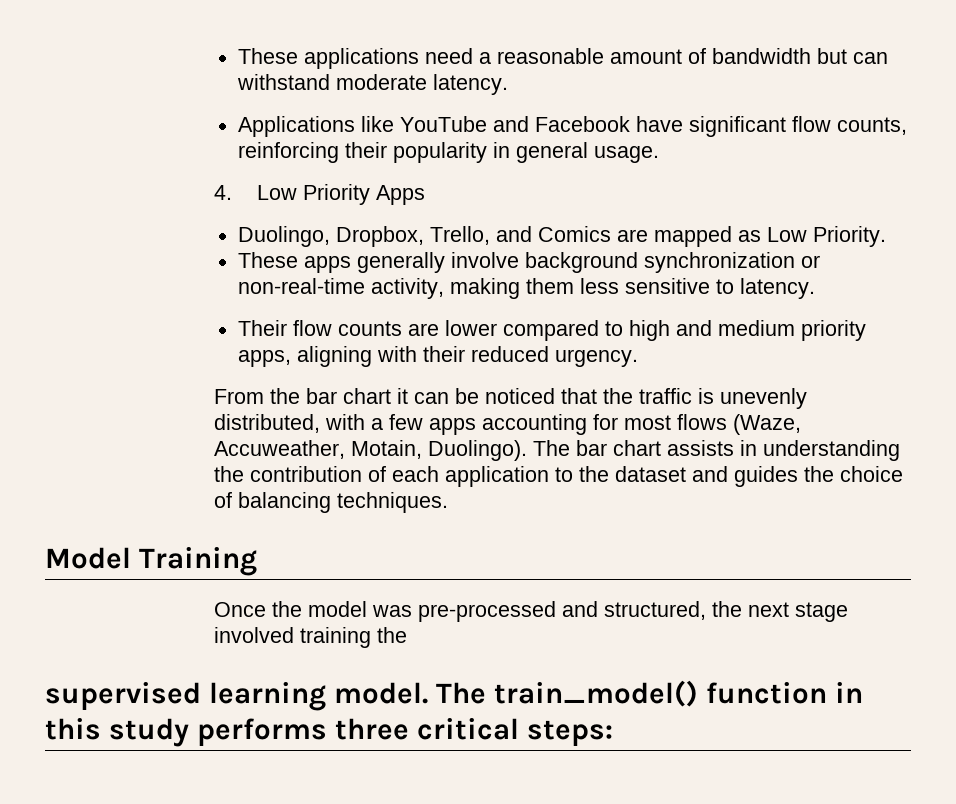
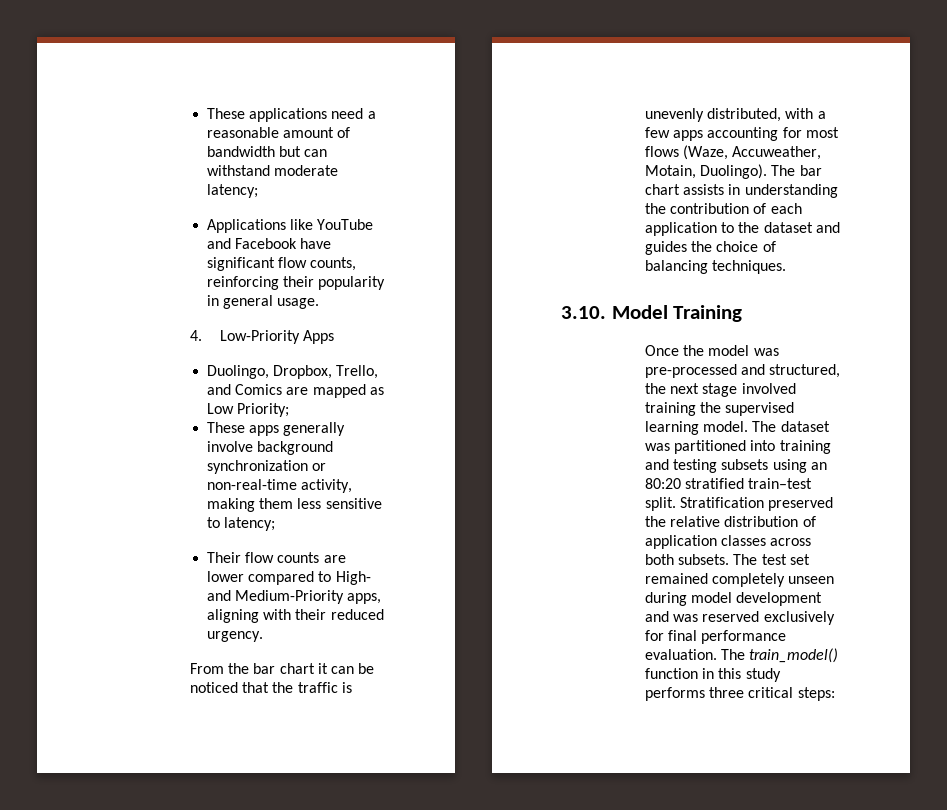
- These applications need a reasonable amount of bandwidth but can withstand moderate latency.
+ These applications need a reasonable amount of bandwidth but can withstand moderate latency;
- 4. Low Priority Apps
+ 4. Low-Priority Apps
- Duolingo, Dropbox, Trello, and Comics are mapped as Low Priority.
+ Duolingo, Dropbox, Trello, and Comics are mapped as Low Priority;
- These apps generally involve background synchronization or non-real-time activity, making them less sensitive to latency.
+ These apps generally involve background synchronization or non-real-time activity, making them less sensitive to latency;
- Their flow counts are lower compared to high and medium priority apps, aligning with their reduced urgency.
+ Their flow counts are lower compared to High- and Medium-Priority apps, aligning with their reduced urgency.
- Model Training
+ 3.10. Model Training
- Once the model was pre-processed and structured, the next stage involved training the
- supervised learning model.
+ Once the model was pre-processed and structured, the next stage involved training the supervised learning model.
- The train_model() function in this study performs three critical steps:
+ The dataset was partitioned into training and testing subsets using an 80:20 stratified train–test split. Stratification preserved the relative distribution of application classes across both subsets. The test set remained completely unseen during model development and was reserved exclusively for final performance evaluation. The train_model() function in this study performs three critical steps:

